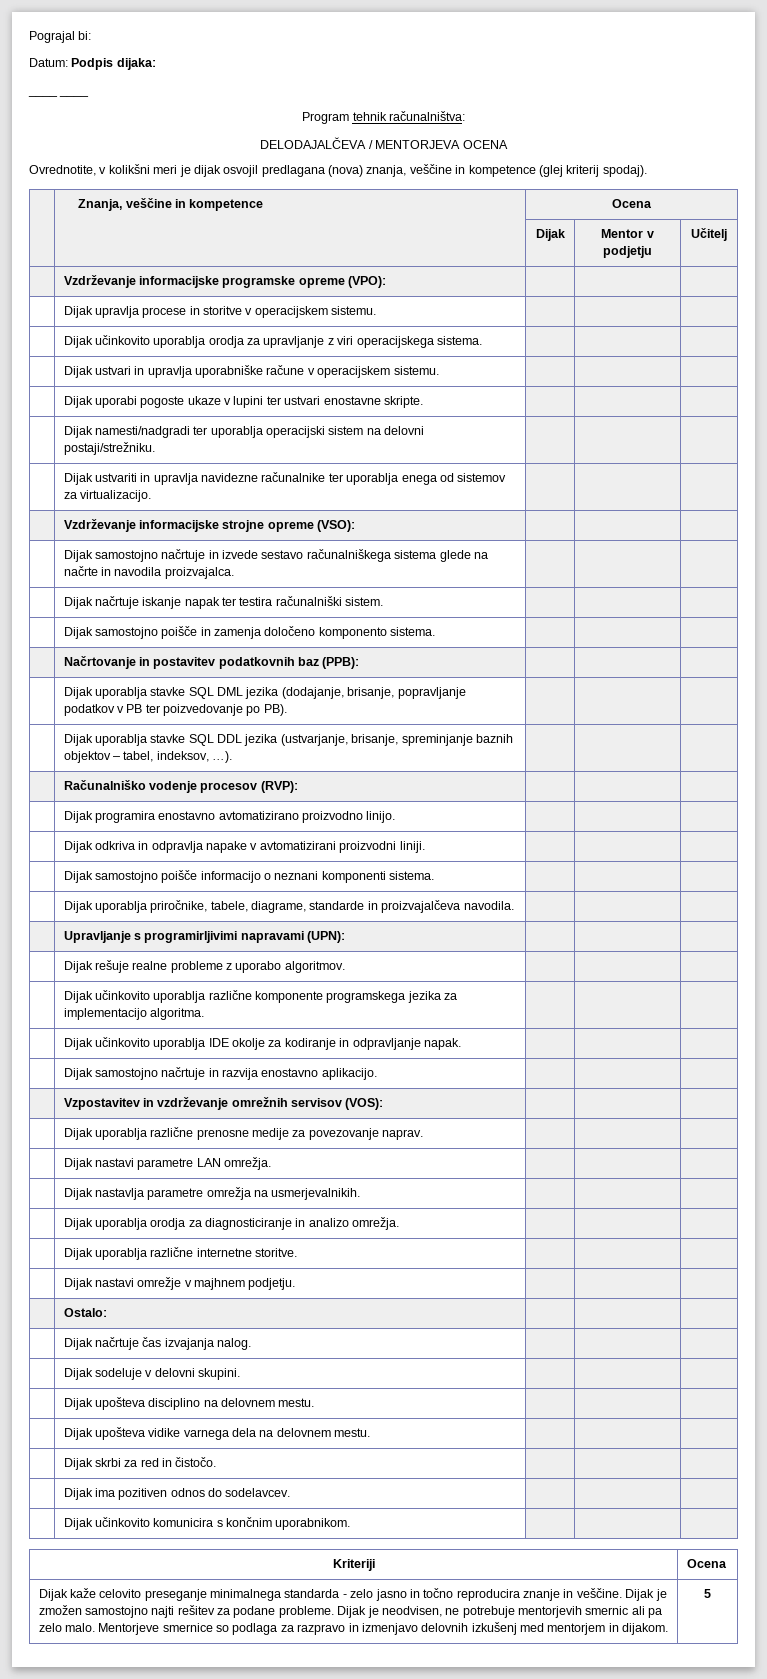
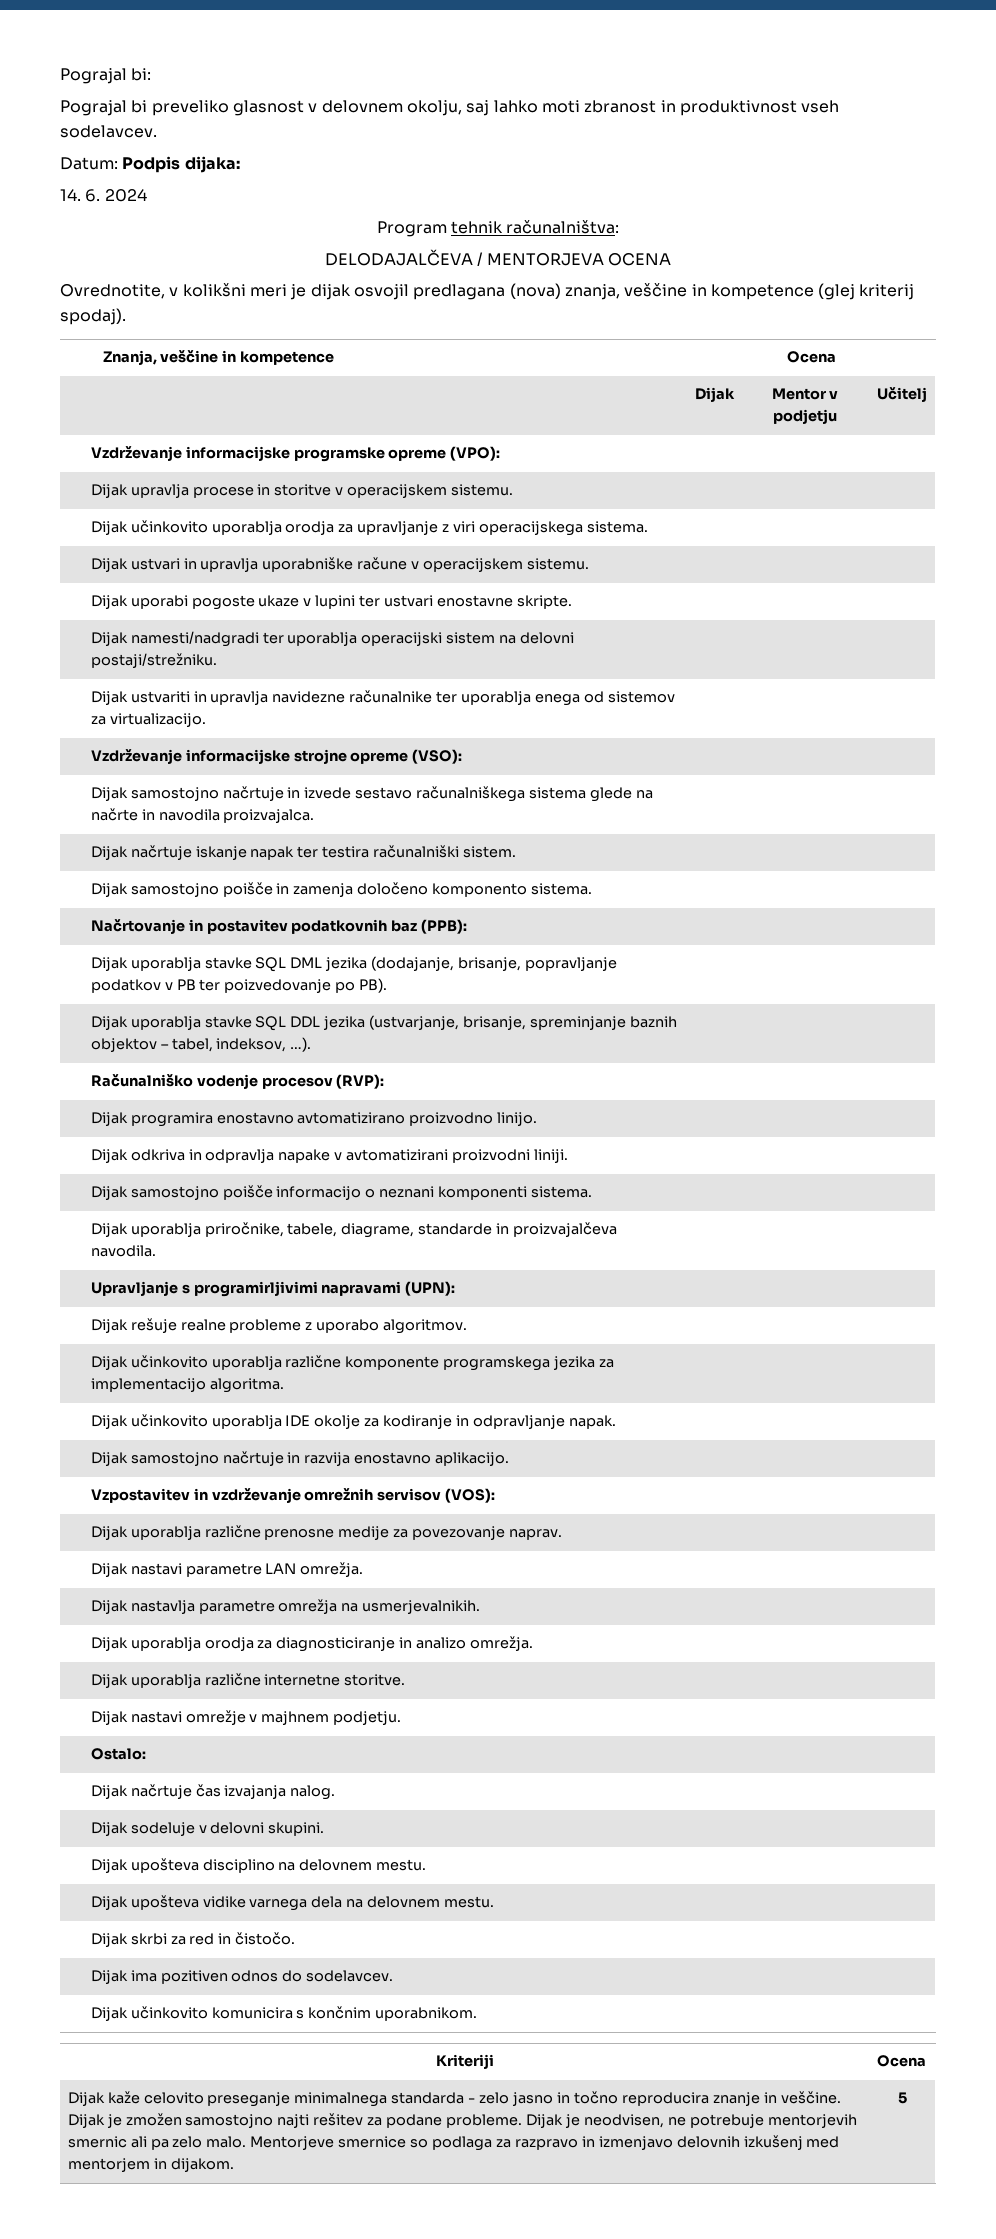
+ Pograjal bi preveliko glasnost v delovnem okolju, saj lahko moti zbranost in produktivnost vseh sodelavcev.
- ____ ____
+ 14. 6. 2024

